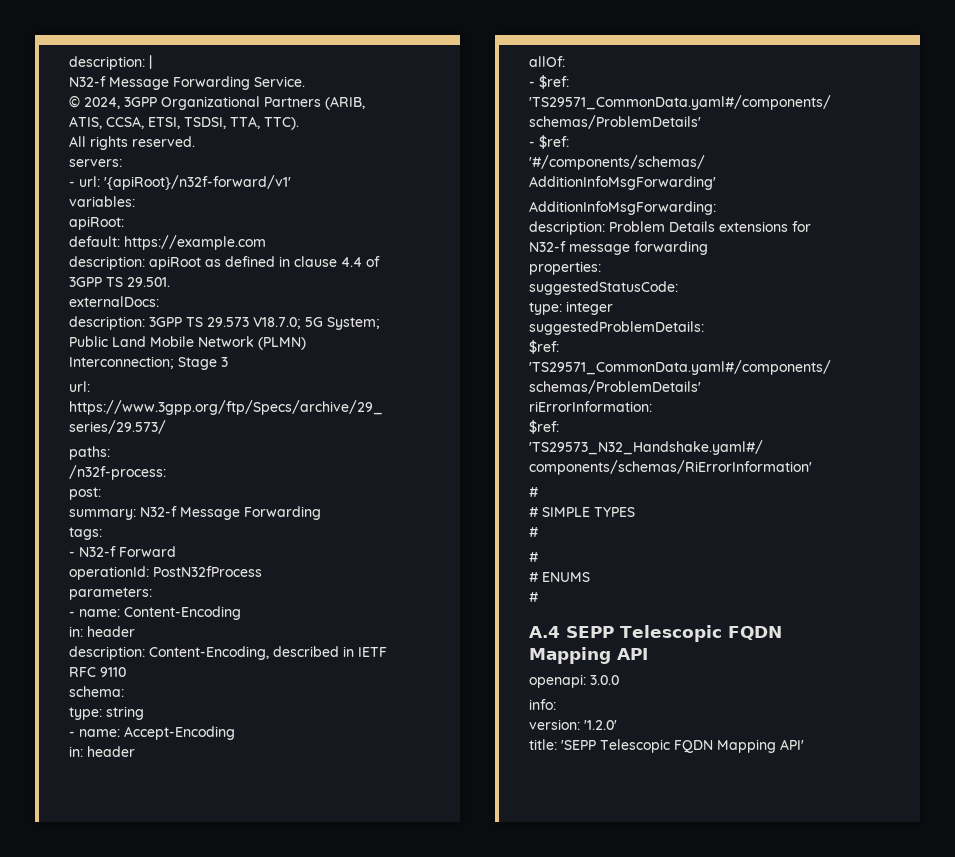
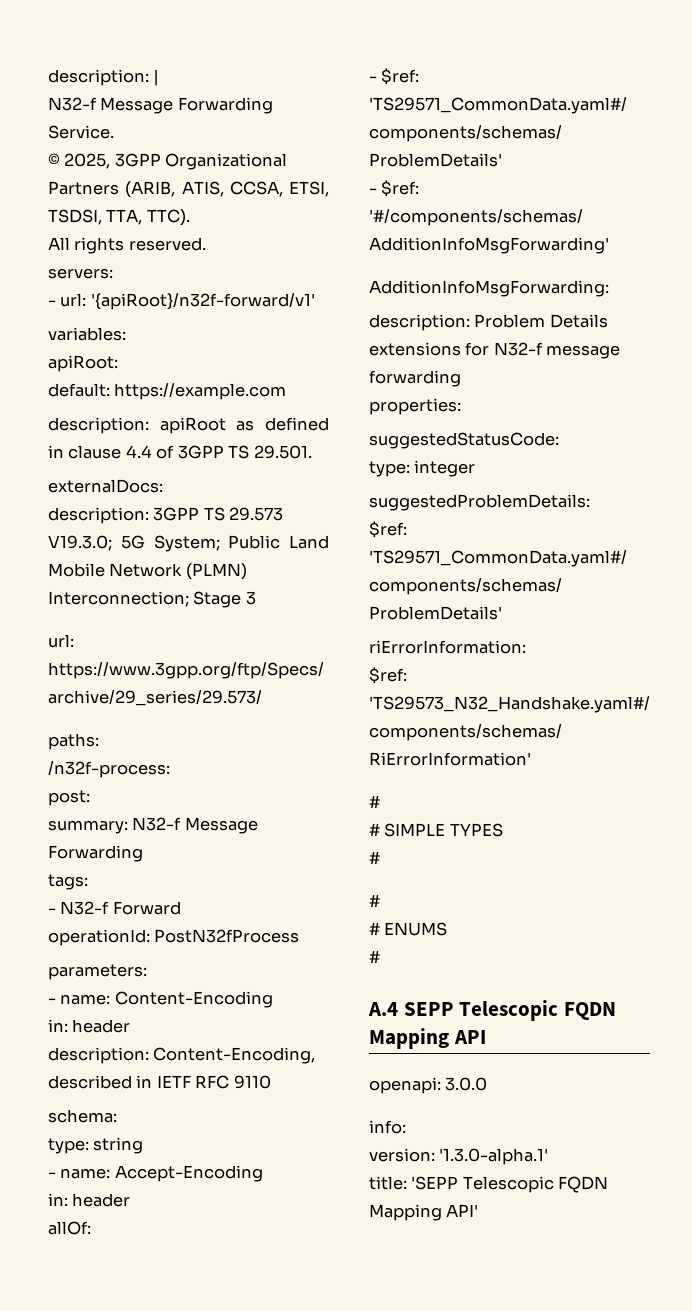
- © 2024, 3GPP Organizational Partners (ARIB, ATIS, CCSA, ETSI, TSDSI, TTA, TTC).
+ © 2025, 3GPP Organizational Partners (ARIB, ATIS, CCSA, ETSI, TSDSI, TTA, TTC).
- description: 3GPP TS 29.573 V18.7.0; 5G System; Public Land Mobile Network (PLMN) Interconnection; Stage 3
+ description: 3GPP TS 29.573 V19.3.0; 5G System; Public Land Mobile Network (PLMN) Interconnection; Stage 3
- version: '1.2.0'
+ version: '1.3.0-alpha.1'

